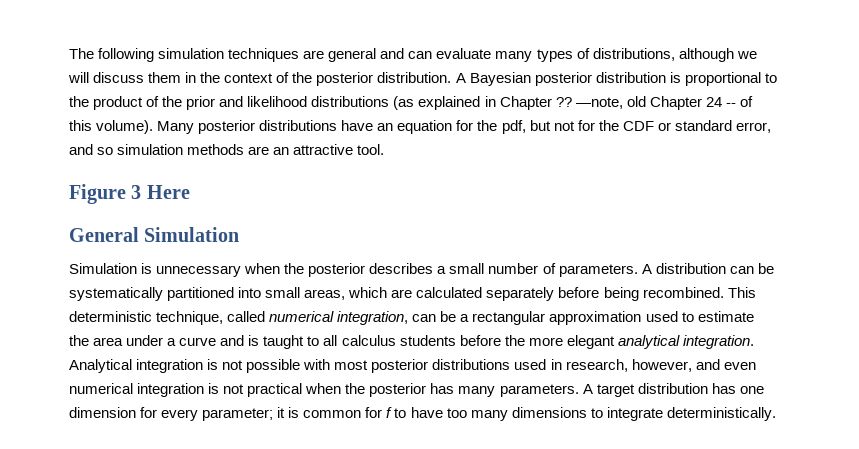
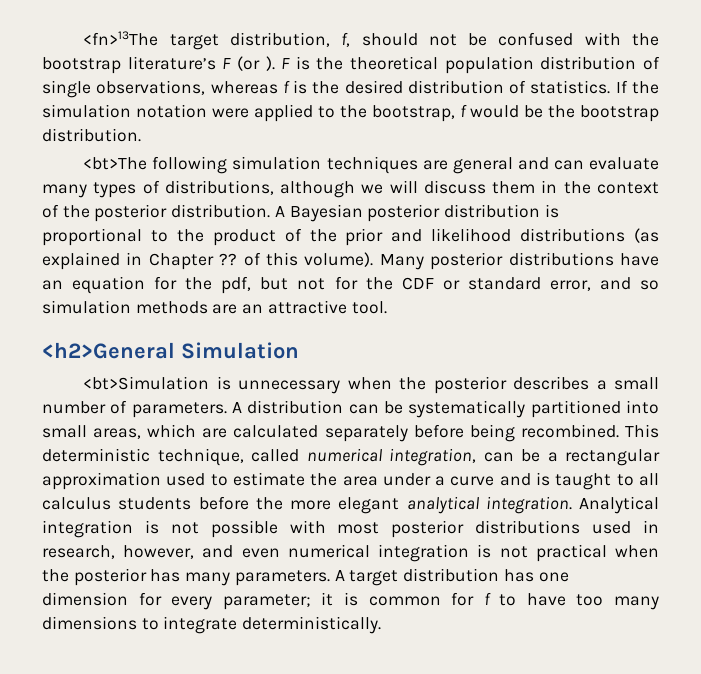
- The following simulation techniques are general and can evaluate many types of distributions, although we will discuss them in the context of the posterior distribution.
+ <fn>13The target distribution, f, should not be confused with the bootstrap literature’s F (or ). F is the theoretical population distribution of single observations, whereas f is the desired distribution of statistics. If the simulation notation were applied to the bootstrap, f would be the bootstrap distribution.
+ <bt>The following simulation techniques are general and can evaluate many types of distributions, although we will discuss them in the context of the posterior distribution.
- A Bayesian posterior distribution is proportional to the product of the prior and likelihood distributions (as explained in Chapter ?? —note, old Chapter 24 -- of this volume).
+ A Bayesian posterior distribution is proportional to the product of the prior and likelihood distributions (as explained in Chapter ?? of this volume).
- Figure 3 Here
- General Simulation
+ <h2>General Simulation
- Simulation is unnecessary when the posterior describes a small number of parameters.
+ <bt>Simulation is unnecessary when the posterior describes a small number of parameters.

